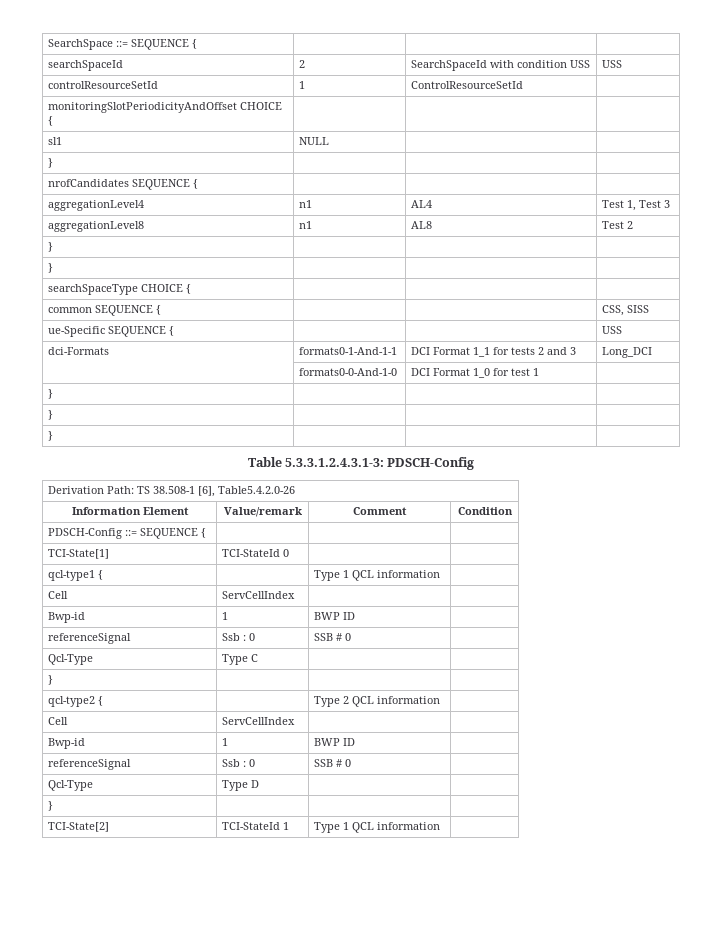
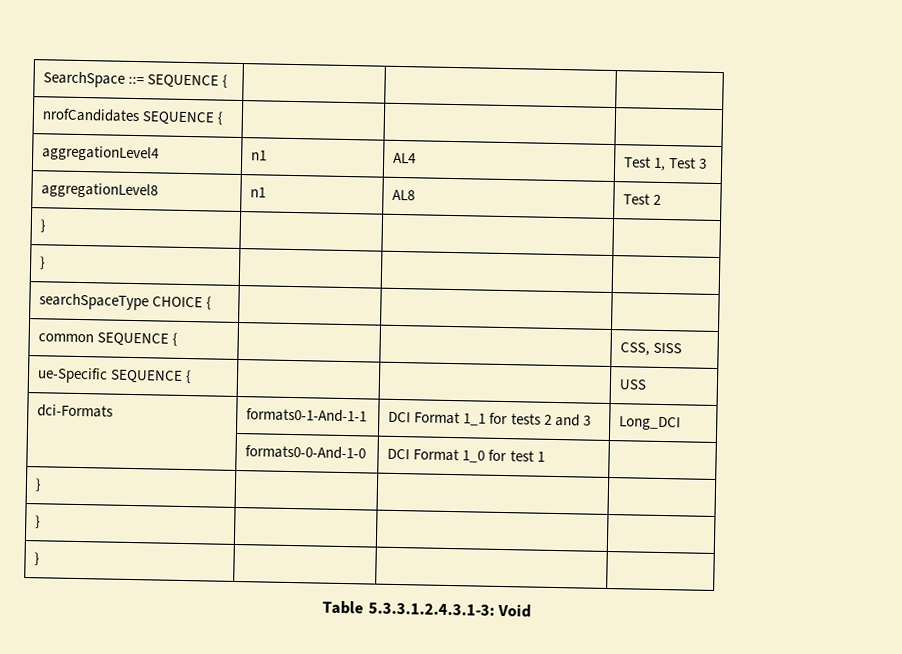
- searchSpaceId | 2 | SearchSpaceId with condition USS | USS
- controlResourceSetId | 1 | ControlResourceSetId |
- monitoringSlotPeriodicityAndOffset CHOICE { | | |
- sl1 | NULL | |
- } | | |
- Table 5.3.3.1.2.4.3.1-3: PDSCH-Config
- Derivation Path: TS 38.508-1 [6], Table5.4.2.0-26
- Information Element | Value/remark | Comment | Condition
- PDSCH-Config ::= SEQUENCE { | | |
- TCI-State[1] | TCI-StateId 0 | |
- qcl-type1 { | | Type 1 QCL information |
- Cell | ServCellIndex | |
- Bwp-id | 1 | BWP ID |
- referenceSignal | Ssb : 0 | SSB # 0 |
- Qcl-Type | Type C | |
- } | | |
- qcl-type2 { | | Type 2 QCL information |
- Cell | ServCellIndex | |
- Bwp-id | 1 | BWP ID |
- referenceSignal | Ssb : 0 | SSB # 0 |
- Qcl-Type | Type D | |
- } | | |
- TCI-State[2] | TCI-StateId 1 | Type 1 QCL information |
+ Table 5.3.3.1.2.4.3.1-3: Void

